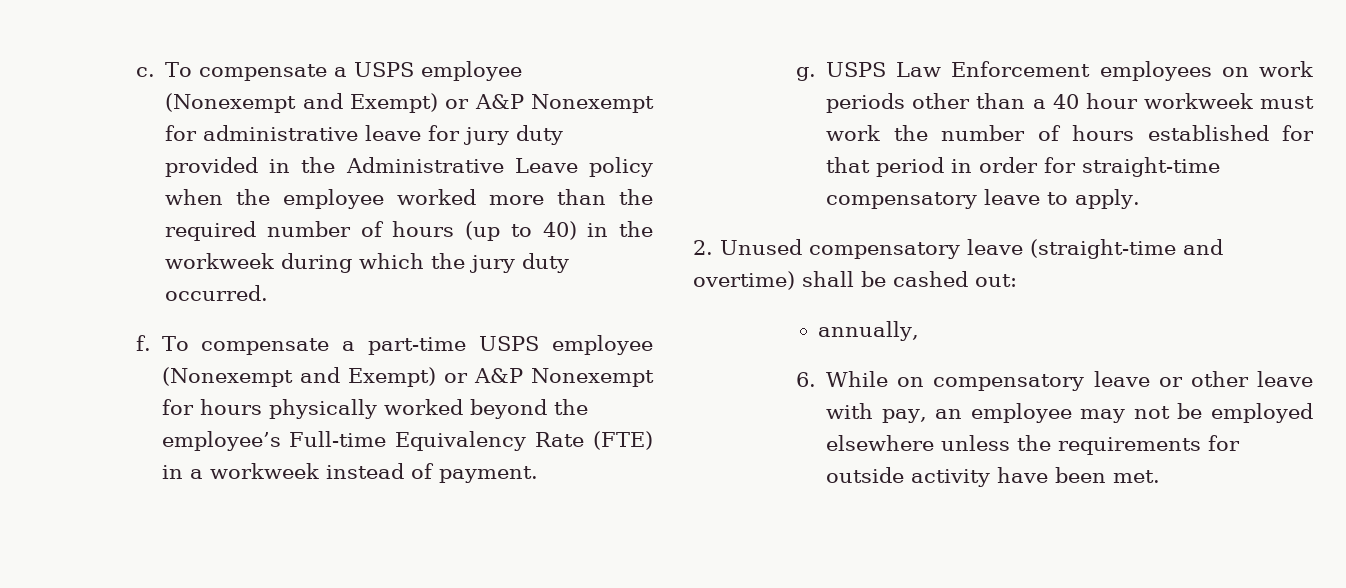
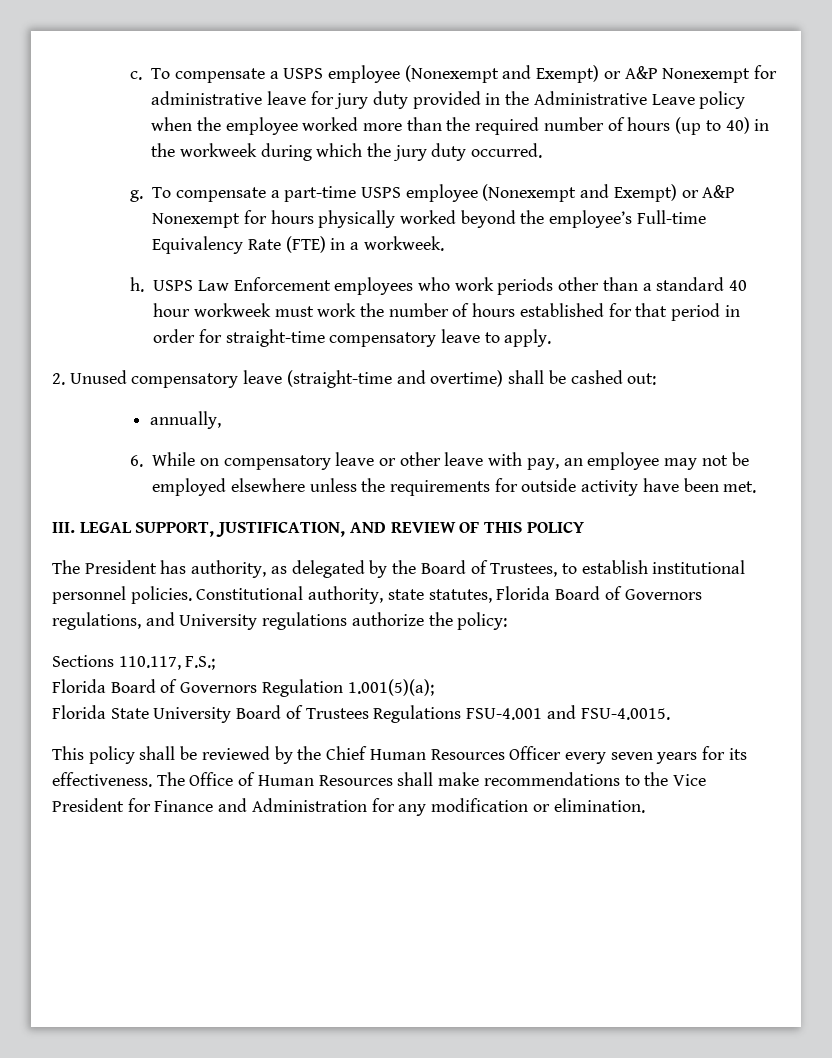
- f.
+ g.
- To compensate a part-time USPS employee (Nonexempt and Exempt) or A&P Nonexempt for hours physically worked beyond the employee’s Full-time Equivalency Rate (FTE) in a workweek instead of payment.
- g.
+ To compensate a part-time USPS employee (Nonexempt and Exempt) or A&P Nonexempt for hours physically worked beyond the employee’s Full-time Equivalency Rate (FTE) in a workweek.
+ h.
- USPS Law Enforcement employees on work periods other than a 40 hour workweek must work the number of hours established for that period in order for straight-time compensatory leave to apply.
+ USPS Law Enforcement employees who work periods other than a standard 40 hour workweek must work the number of hours established for that period in order for straight-time compensatory leave to apply.
+ III. LEGAL SUPPORT, JUSTIFICATION, AND REVIEW OF THIS POLICY
+ The President has authority, as delegated by the Board of Trustees, to establish institutional personnel policies. Constitutional authority, state statutes, Florida Board of Governors regulations, and University regulations authorize the policy:
+ Sections 110.117, F.S.;
+ Florida Board of Governors Regulation 1.001(5)(a);
+ Florida State University Board of Trustees Regulations FSU-4.001 and FSU-4.0015.
+ This policy shall be reviewed by the Chief Human Resources Officer every seven years for its effectiveness. The Office of Human Resources shall make recommendations to the Vice President for Finance and Administration for any modification or elimination.

